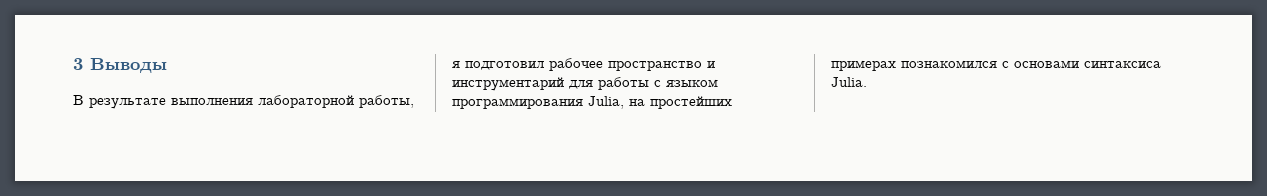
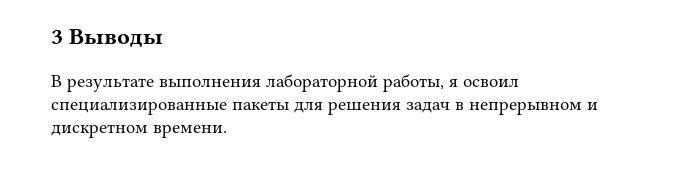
- В результате выполнения лабораторной работы, я подготовил рабочее пространство и инструментарий для работы с языком программирования Julia, на простейших примерах познакомился с основами синтаксиса Julia.
+ В результате выполнения лабораторной работы, я освоил специализированные пакеты для решения задач в непрерывном и дискретном времени.

